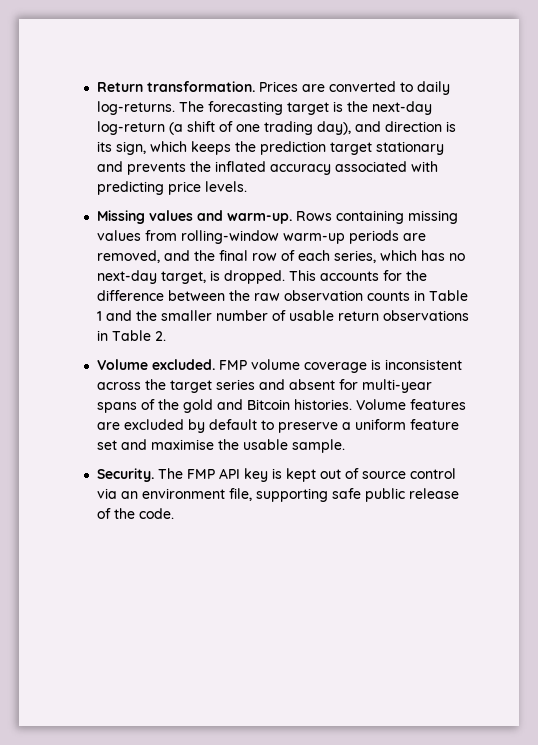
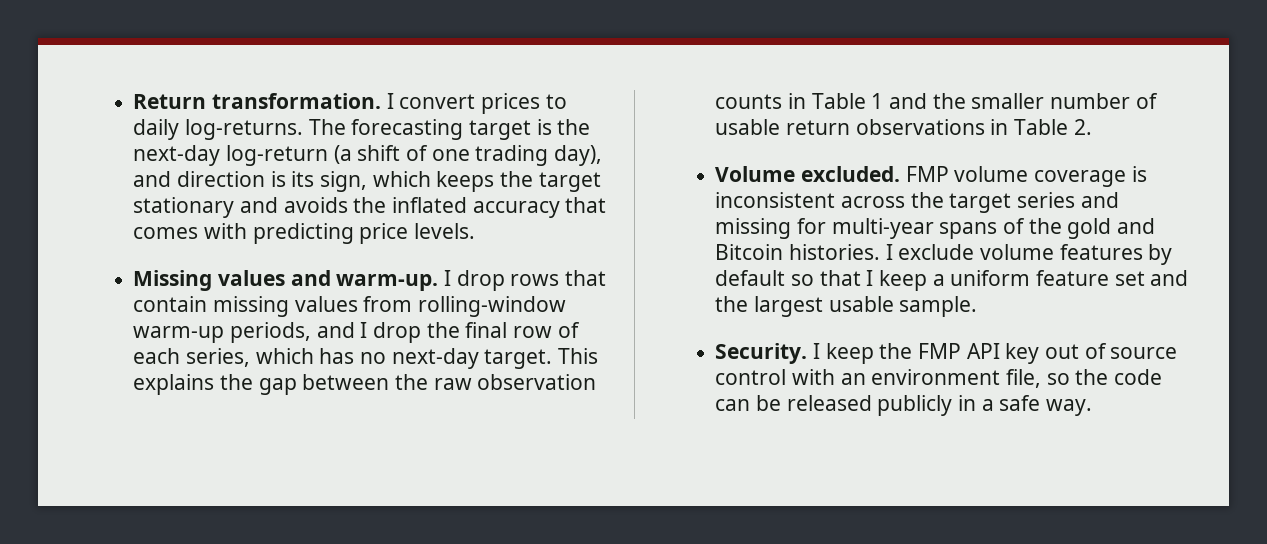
- Prices are converted to daily log-returns.
+ I convert prices to daily log-returns.
- The forecasting target is the next-day log-return (a shift of one trading day), and direction is its sign, which keeps the prediction target stationary and prevents the inflated accuracy associated with predicting price levels.
+ The forecasting target is the next-day log-return (a shift of one trading day), and direction is its sign, which keeps the target stationary and avoids the inflated accuracy that comes with predicting price levels.
- Rows containing missing values from rolling-window warm-up periods are removed, and the final row of each series, which has no next-day target, is dropped. This accounts for the difference between the raw observation counts in Table 1 and the smaller number of usable return observations in Table 2.
+ I drop rows that contain missing values from rolling-window warm-up periods, and I drop the final row of each series, which has no next-day target. This explains the gap between the raw observation counts in Table 1 and the smaller number of usable return observations in Table 2.
- FMP volume coverage is inconsistent across the target series and absent for multi-year spans of the gold and Bitcoin histories.
+ FMP volume coverage is inconsistent across the target series and missing for multi-year spans of the gold and Bitcoin histories.
- Volume features are excluded by default to preserve a uniform feature set and maximise the usable sample.
+ I exclude volume features by default so that I keep a uniform feature set and the largest usable sample.
- The FMP API key is kept out of source control via an environment file, supporting safe public release of the code.
+ I keep the FMP API key out of source control with an environment file, so the code can be released publicly in a safe way.

